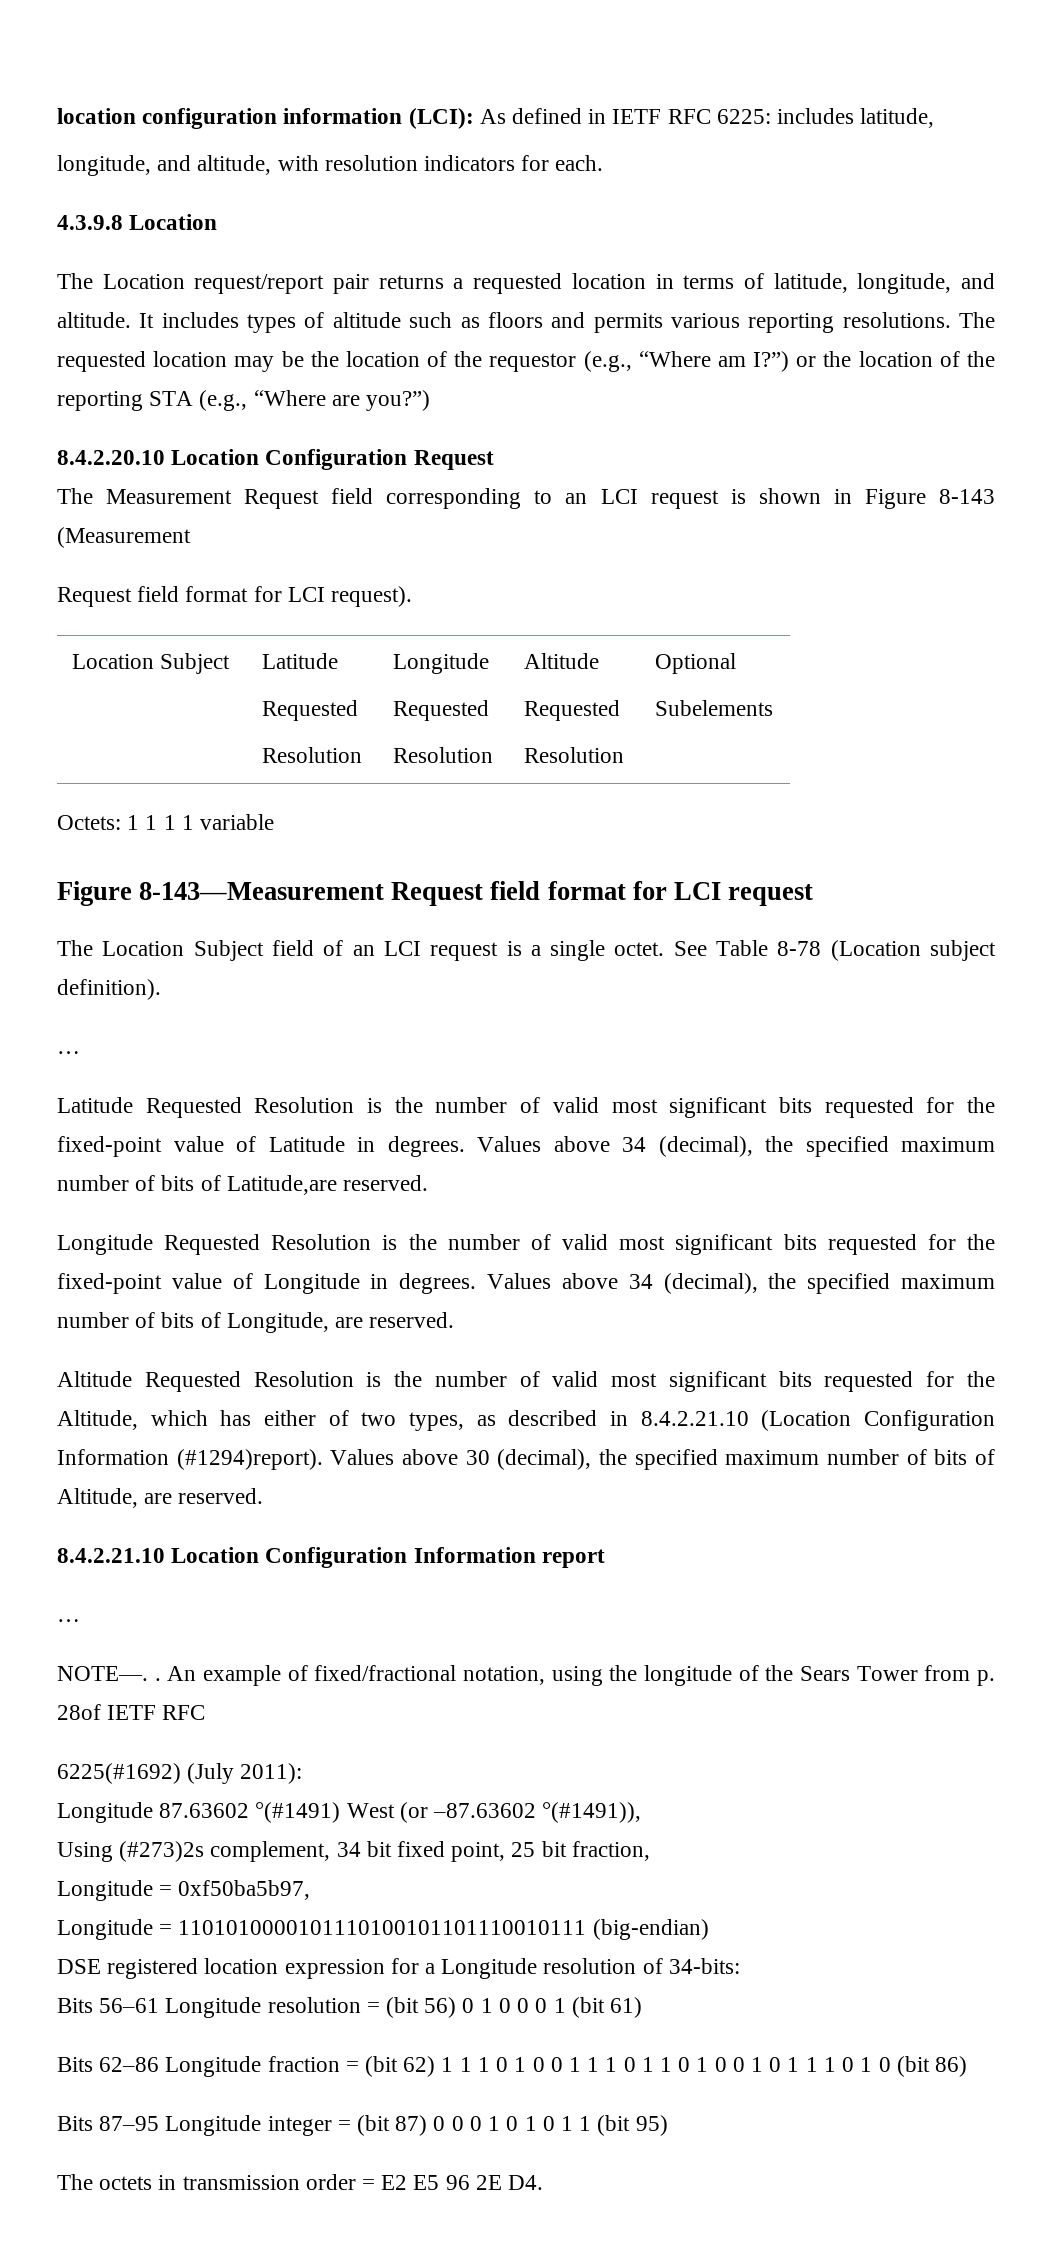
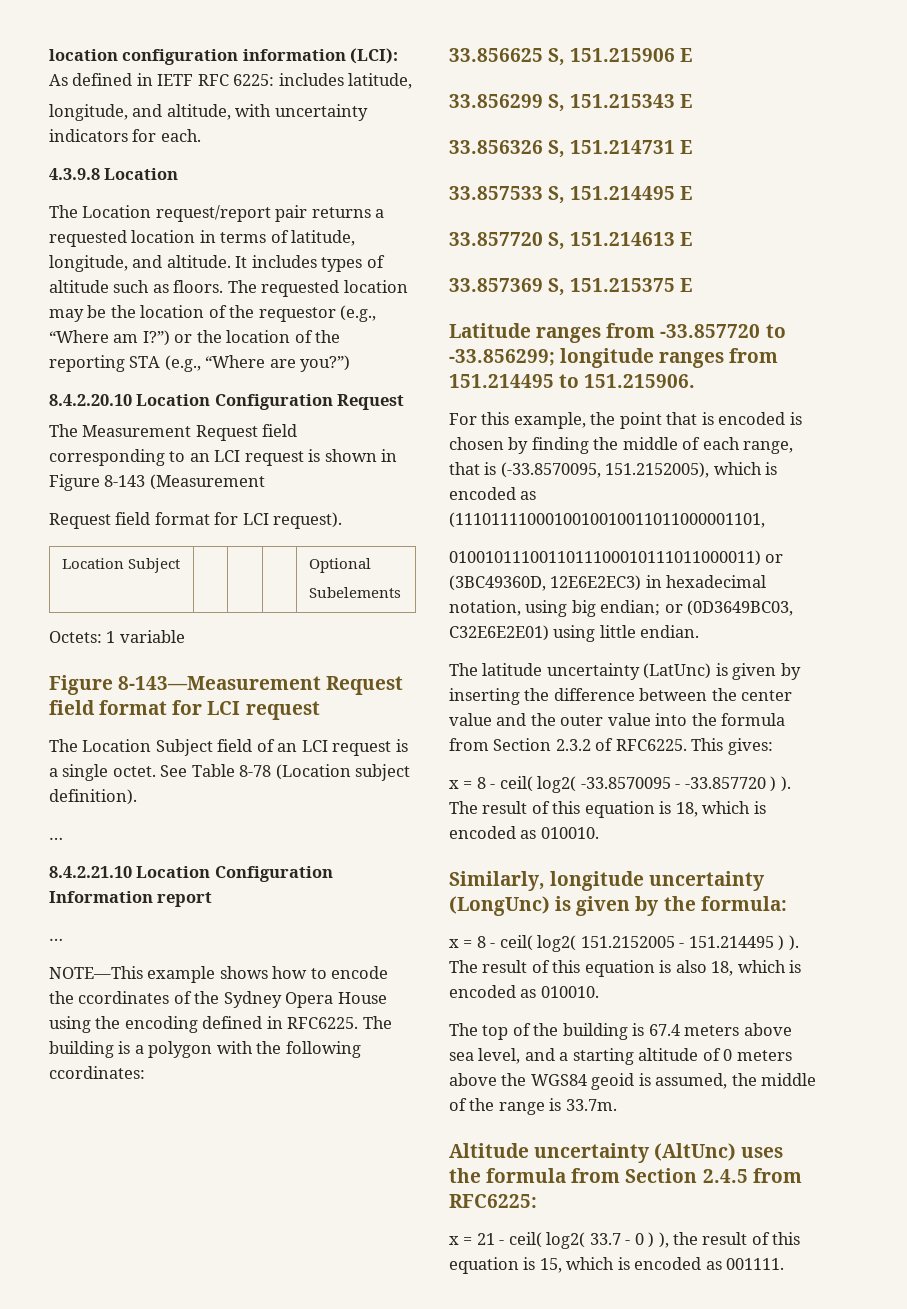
- longitude, and altitude, with resolution indicators for each.
+ longitude, and altitude, with uncertainty indicators for each.
- It includes types of altitude such as floors and permits various reporting resolutions.
+ It includes types of altitude such as floors.
- Location Subject | Latitude
- Requested
- Resolution | Longitude
- Requested
- Resolution | Altitude
- Requested
- Resolution | Optional
+ Location Subject | | | | Optional
- Octets: 1 1 1 1 variable
+ Octets: 1 variable
- Latitude Requested Resolution is the number of valid most significant bits requested for the fixed-point value of Latitude in degrees. Values above 34 (decimal), the specified maximum number of bits of Latitude,are reserved.
- Longitude Requested Resolution is the number of valid most significant bits requested for the fixed-point value of Longitude in degrees. Values above 34 (decimal), the specified maximum number of bits of Longitude, are reserved.
- Altitude Requested Resolution is the number of valid most significant bits requested for the Altitude, which has either of two types, as described in 8.4.2.21.10 (Location Configuration Information (#1294)report). Values above 30 (decimal), the specified maximum number of bits of Altitude, are reserved.
- NOTE—. . An example of fixed/fractional notation, using the longitude of the Sears Tower from p. 28of IETF RFC
- 6225(#1692) (July 2011):
- Longitude 87.63602 °(#1491) West (or –87.63602 °(#1491)),
- Using (#273)2s complement, 34 bit fixed point, 25 bit fraction,
- Longitude = 0xf50ba5b97,
- Longitude = 1101010000101110100101101110010111 (big-endian)
- DSE registered location expression for a Longitude resolution of 34-bits:
- Bits 56–61 Longitude resolution = (bit 56) 0 1 0 0 0 1 (bit 61)
- Bits 62–86 Longitude fraction = (bit 62) 1 1 1 0 1 0 0 1 1 1 0 1 1 0 1 0 0 1 0 1 1 1 0 1 0 (bit 86)
- Bits 87–95 Longitude integer = (bit 87) 0 0 0 1 0 1 0 1 1 (bit 95)
- The octets in transmission order = E2 E5 96 2E D4.
+ NOTE—This example shows how to encode the ccordinates of the Sydney Opera House using the encoding defined in RFC6225. The building is a polygon with the following ccordinates:
+ 33.856625 S, 151.215906 E
+ 33.856299 S, 151.215343 E
+ 33.856326 S, 151.214731 E
+ 33.857533 S, 151.214495 E
+ 33.857720 S, 151.214613 E
+ 33.857369 S, 151.215375 E
+ Latitude ranges from -33.857720 to -33.856299; longitude ranges from 151.214495 to 151.215906.
+ For this example, the point that is encoded is chosen by finding the middle of each range, that is (-33.8570095, 151.2152005), which is encoded as (1110111100010010010011011000001101,
+ 0100101110011011100010111011000011) or (3BC49360D, 12E6E2EC3) in hexadecimal notation, using big endian; or (0D3649BC03, C32E6E2E01) using little endian.
+ The latitude uncertainty (LatUnc) is given by inserting the difference between the center value and the outer value into the formula from Section 2.3.2 of RFC6225. This gives:
+ x = 8 - ceil( log2( -33.8570095 - -33.857720 ) ). The result of this equation is 18, which is encoded as 010010.
+ Similarly, longitude uncertainty (LongUnc) is given by the formula:
+ x = 8 - ceil( log2( 151.2152005 - 151.214495 ) ). The result of this equation is also 18, which is encoded as 010010.
+ The top of the building is 67.4 meters above sea level, and a starting altitude of 0 meters above the WGS84 geoid is assumed, the middle of the range is 33.7m.
+ Altitude uncertainty (AltUnc) uses the formula from Section 2.4.5 from RFC6225:
+ x = 21 - ceil( log2( 33.7 - 0 ) ), the result of this equation is 15, which is encoded as 001111.

